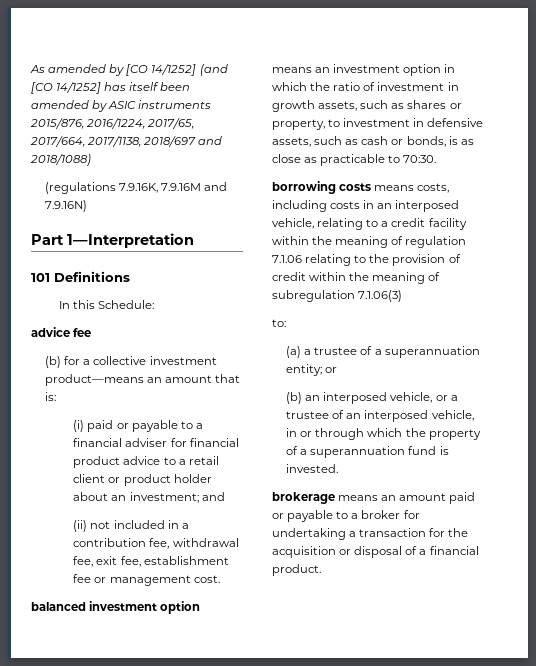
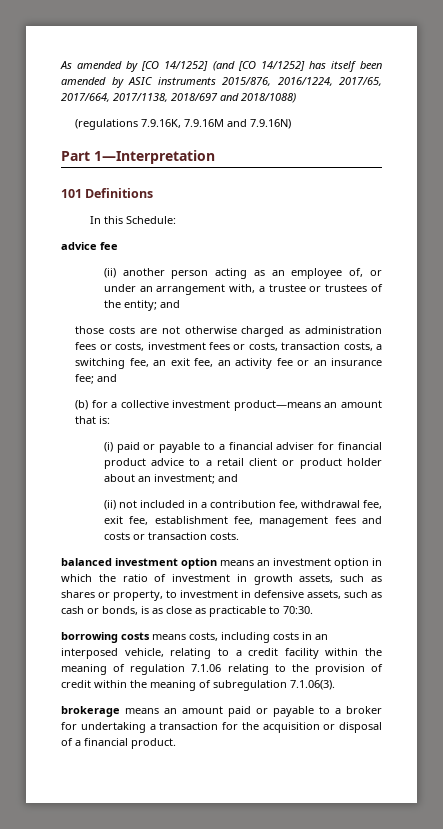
+ (ii) another person acting as an employee of, or under an arrangement with, a trustee or trustees of the entity; and
+ those costs are not otherwise charged as administration fees or costs, investment fees or costs, transaction costs, a switching fee, an exit fee, an activity fee or an insurance fee; and
- (ii) not included in a contribution fee, withdrawal fee, exit fee, establishment fee or management cost.
+ (ii) not included in a contribution fee, withdrawal fee, exit fee, establishment fee, management fees and costs or transaction costs.
- borrowing costs means costs, including costs in an interposed vehicle, relating to a credit facility within the meaning of regulation 7.1.06 relating to the provision of credit within the meaning of subregulation 7.1.06(3)
- to:
- (a) a trustee of a superannuation entity; or
- (b) an interposed vehicle, or a trustee of an interposed vehicle, in or through which the property of a superannuation fund is invested.
+ borrowing costs means costs, including costs in an interposed vehicle, relating to a credit facility within the meaning of regulation 7.1.06 relating to the provision of credit within the meaning of subregulation 7.1.06(3).

